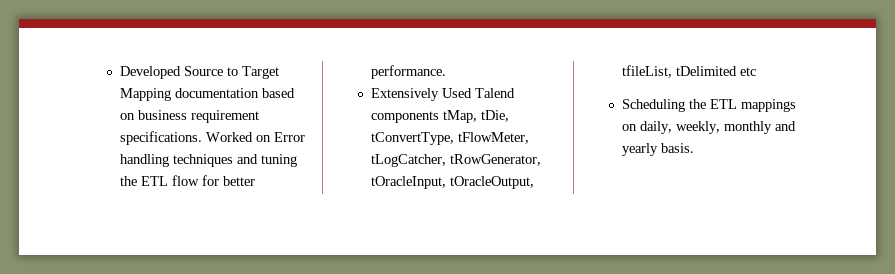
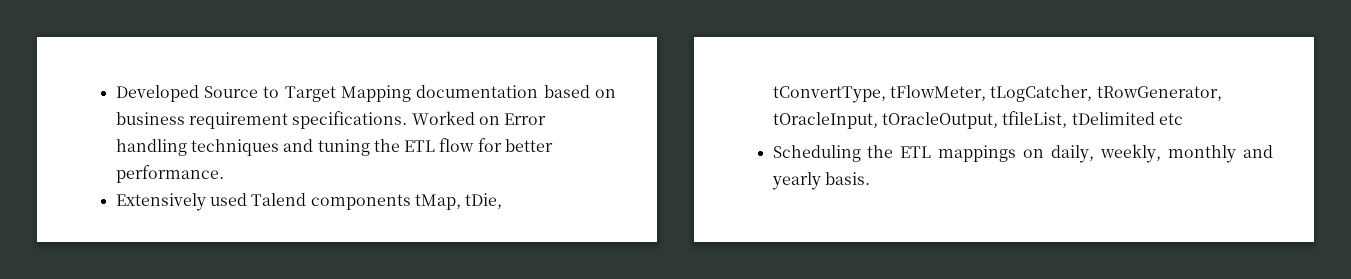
- Extensively Used Talend components tMap, tDie, tConvertType, tFlowMeter, tLogCatcher, tRowGenerator, tOracleInput, tOracleOutput, tfileList, tDelimited etc
+ Extensively used Talend components tMap, tDie, tConvertType, tFlowMeter, tLogCatcher, tRowGenerator, tOracleInput, tOracleOutput, tfileList, tDelimited etc

